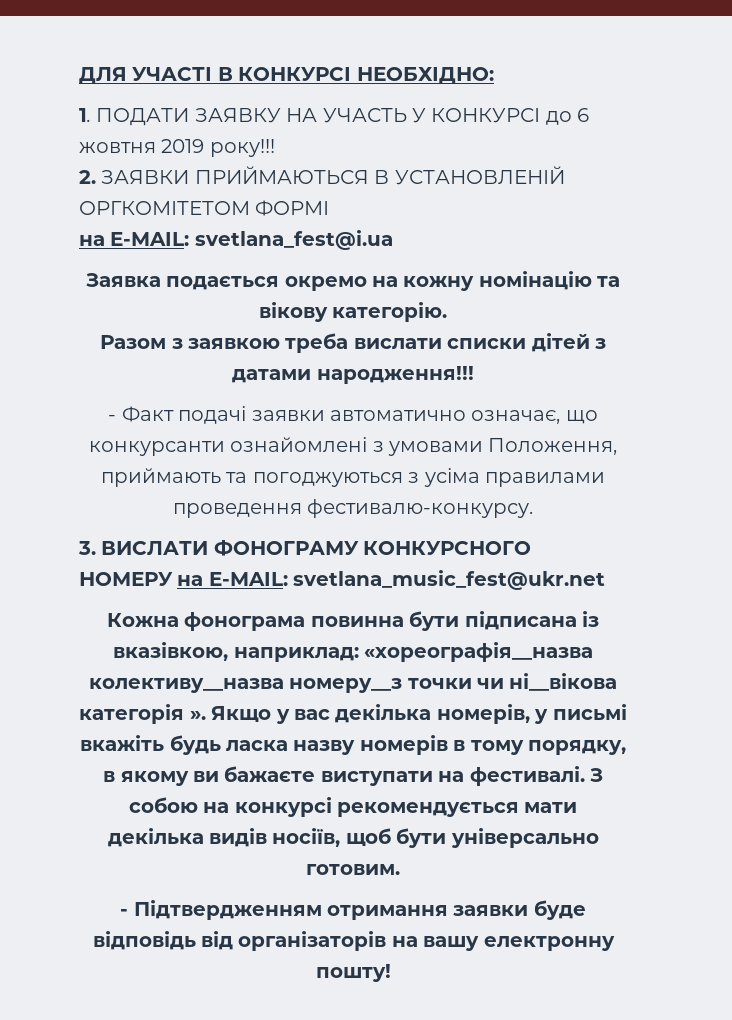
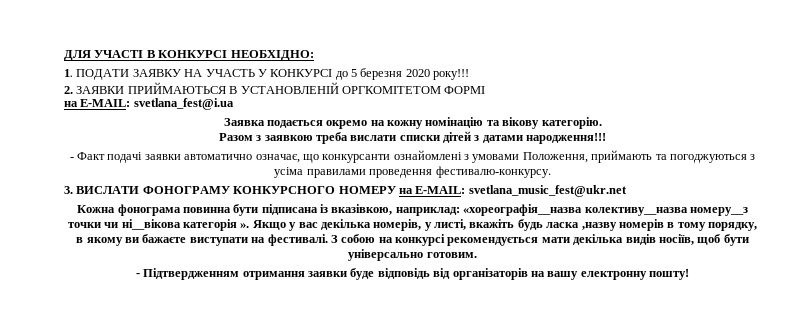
- 1. ПОДАТИ ЗАЯВКУ НА УЧАСТЬ У КОНКУРСІ до 6 жовтня 2019 року!!!
+ 1. ПОДАТИ ЗАЯВКУ НА УЧАСТЬ У КОНКУРСІ до 5 березня 2020 року!!!
- Якщо у вас декілька номерів, у письмі вкажіть будь ласка назву номерів в тому порядку, в якому ви бажаєте виступати на фестивалі.
+ Якщо у вас декілька номерів, у листі, вкажіть будь ласка ,назву номерів в тому порядку, в якому ви бажаєте виступати на фестивалі.

